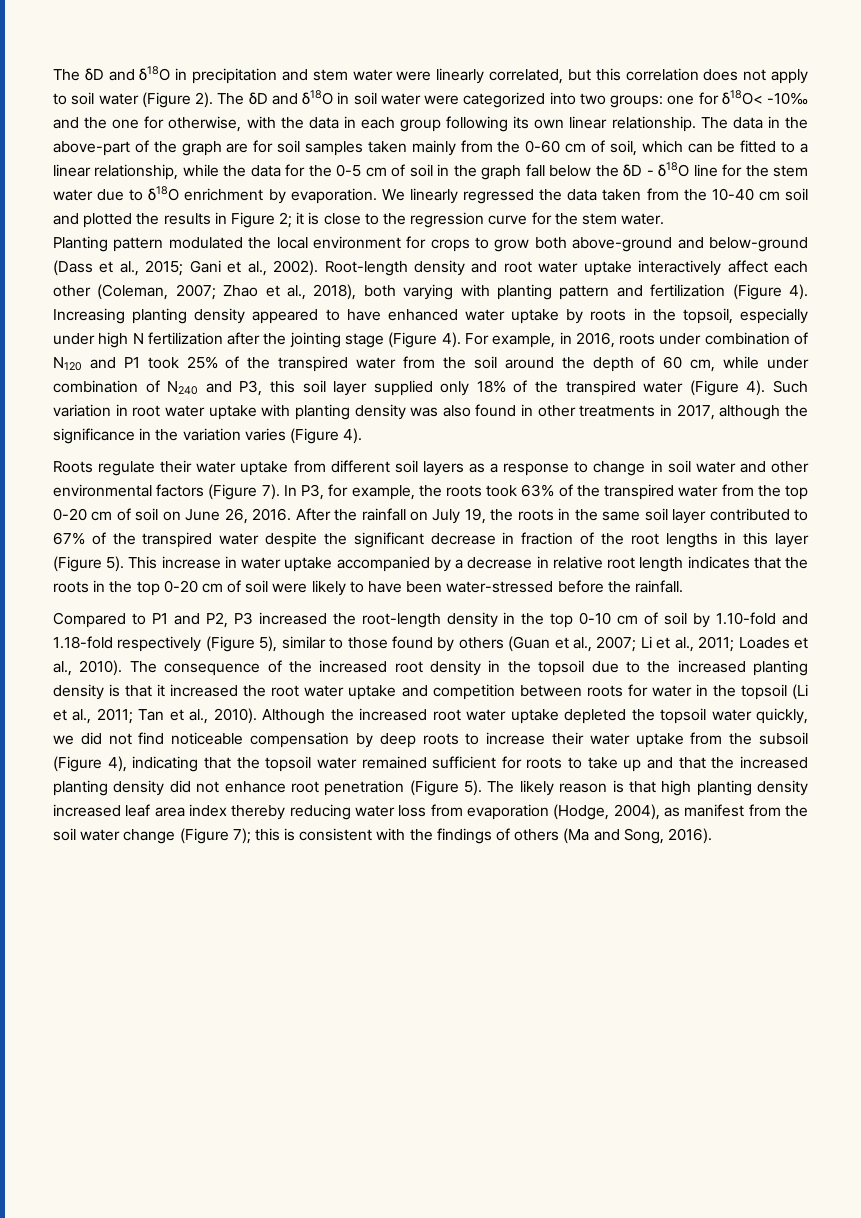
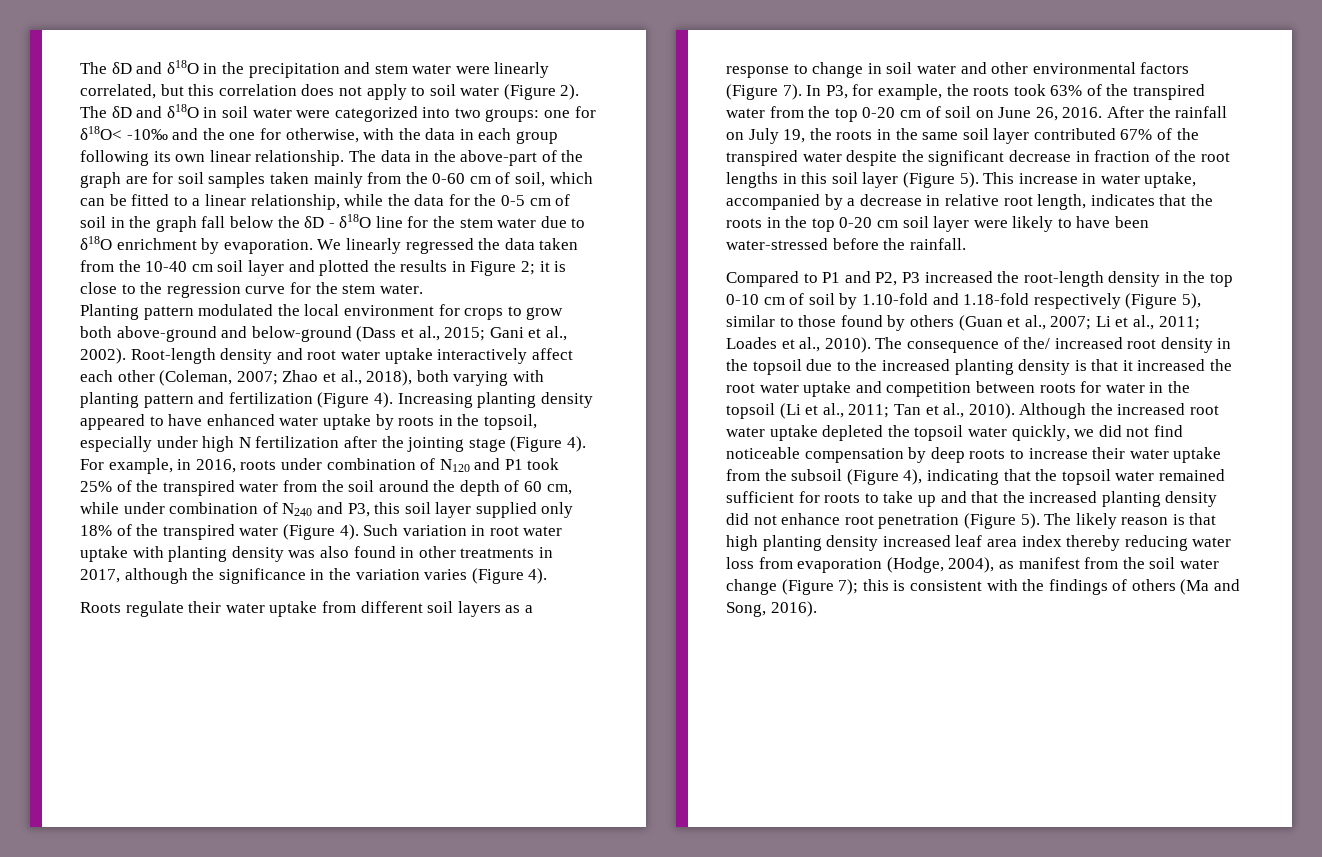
- The δD and δ18O in precipitation and stem water were linearly correlated, but this correlation does not apply to soil water (Figure 2).
+ The δD and δ18O in the precipitation and stem water were linearly correlated, but this correlation does not apply to soil water (Figure 2).
- We linearly regressed the data taken from the 10-40 cm soil and plotted the results in Figure 2; it is close to the regression curve for the stem water.
+ We linearly regressed the data taken from the 10-40 cm soil layer and plotted the results in Figure 2; it is close to the regression curve for the stem water.
- After the rainfall on July 19, the roots in the same soil layer contributed to 67% of the transpired water despite the significant decrease in fraction of the root lengths in this layer (Figure 5).
+ After the rainfall on July 19, the roots in the same soil layer contributed 67% of the transpired water despite the significant decrease in fraction of the root lengths in this soil layer (Figure 5).
- This increase in water uptake accompanied by a decrease in relative root length indicates that the roots in the top 0-20 cm of soil were likely to have been water-stressed before the rainfall.
+ This increase in water uptake, accompanied by a decrease in relative root length, indicates that the roots in the top 0-20 cm soil layer were likely to have been water-stressed before the rainfall.
- The consequence of the increased root density in the topsoil due to the increased planting density is that it increased the root water uptake and competition between roots for water in the topsoil (Li et al., 2011; Tan et al., 2010).
+ The consequence of the/ increased root density in the topsoil due to the increased planting density is that it increased the root water uptake and competition between roots for water in the topsoil (Li et al., 2011; Tan et al., 2010).

